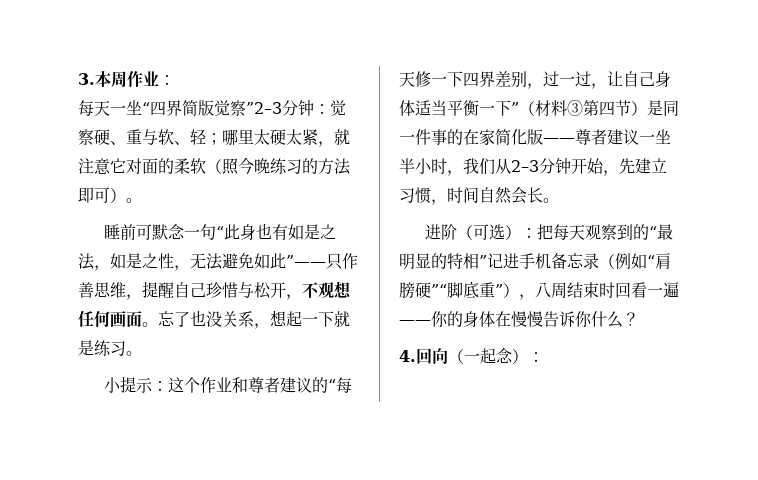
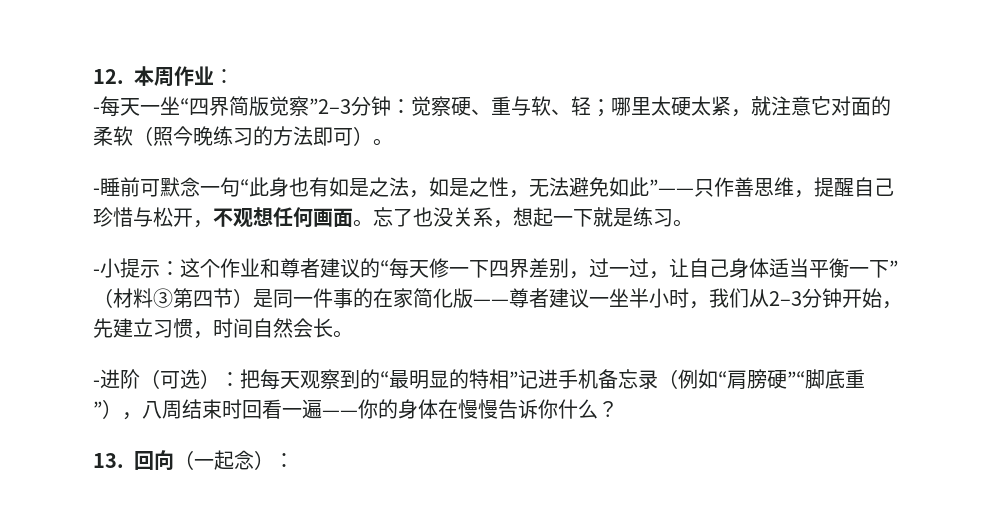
- 3.本周作业：
+ 12.本周作业：
- 每天一坐“四界简版觉察”2–3分钟：觉察硬、重与软、轻；哪里太硬太紧，就注意它对面的柔软（照今晚练习的方法即可）。
+ -每天一坐“四界简版觉察”2–3分钟：觉察硬、重与软、轻；哪里太硬太紧，就注意它对面的柔软（照今晚练习的方法即可）。
- 睡前可默念一句“此身也有如是之法，如是之性，无法避免如此”——只作善思维，提醒自己珍惜与松开，不观想任何画面。
+ -睡前可默念一句“此身也有如是之法，如是之性，无法避免如此”——只作善思维，提醒自己珍惜与松开，不观想任何画面。
- 小提示：这个作业和尊者建议的“每天修一下四界差别，过一过，让自己身体适当平衡一下”（材料③第四节）是同一件事的在家简化版——尊者建议一坐半小时，我们从2–3分钟开始，先建立习惯，时间自然会长。
+ -小提示：这个作业和尊者建议的“每天修一下四界差别，过一过，让自己身体适当平衡一下”（材料③第四节）是同一件事的在家简化版——尊者建议一坐半小时，我们从2–3分钟开始，先建立习惯，时间自然会长。
- 进阶（可选）：把每天观察到的“最明显的特相”记进手机备忘录（例如“肩膀硬”“脚底重”），八周结束时回看一遍——你的身体在慢慢告诉你什么？
+ -进阶（可选）：把每天观察到的“最明显的特相”记进手机备忘录（例如“肩膀硬”“脚底重”），八周结束时回看一遍——你的身体在慢慢告诉你什么？
- 4.回向（一起念）：
+ 13.回向（一起念）：

